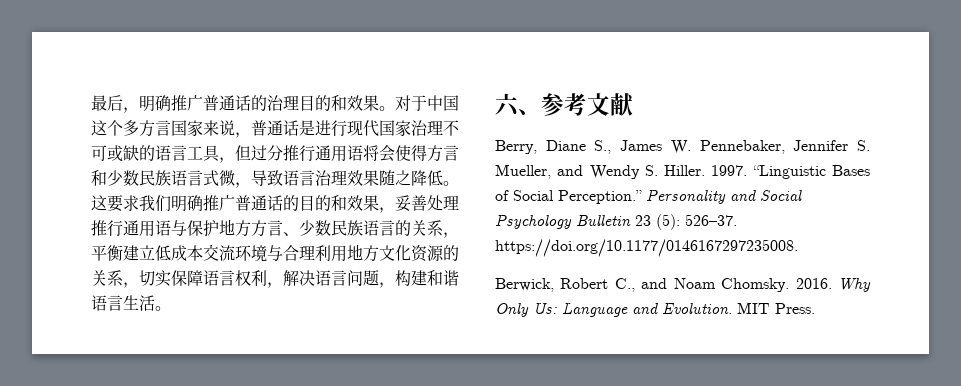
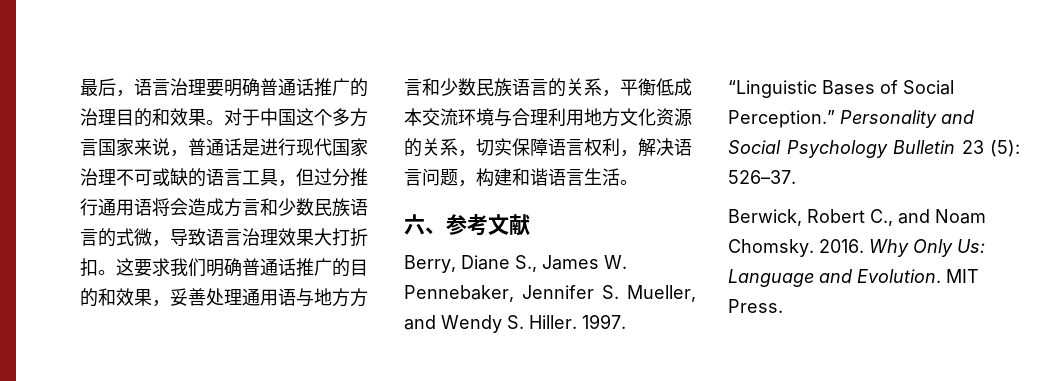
- 最后，明确推广普通话的治理目的和效果。
+ 最后，语言治理要明确普通话推广的治理目的和效果。
- 对于中国这个多方言国家来说，普通话是进行现代国家治理不可或缺的语言工具，但过分推行通用语将会使得方言和少数民族语言式微，导致语言治理效果随之降低。
+ 对于中国这个多方言国家来说，普通话是进行现代国家治理不可或缺的语言工具，但过分推行通用语将会造成方言和少数民族语言的式微，导致语言治理效果大打折扣。
- 这要求我们明确推广普通话的目的和效果，妥善处理推行通用语与保护地方方言、少数民族语言的关系，平衡建立低成本交流环境与合理利用地方文化资源的关系，切实保障语言权利，解决语言问题，构建和谐语言生活。
+ 这要求我们明确普通话推广的目的和效果，妥善处理通用语与地方方言和少数民族语言的关系，平衡低成本交流环境与合理利用地方文化资源的关系，切实保障语言权利，解决语言问题，构建和谐语言生活。
- Personality and Social Psychology Bulletin 23 (5): 526–37. https://doi.org/10.1177/0146167297235008.
+ Personality and Social Psychology Bulletin 23 (5): 526–37.

